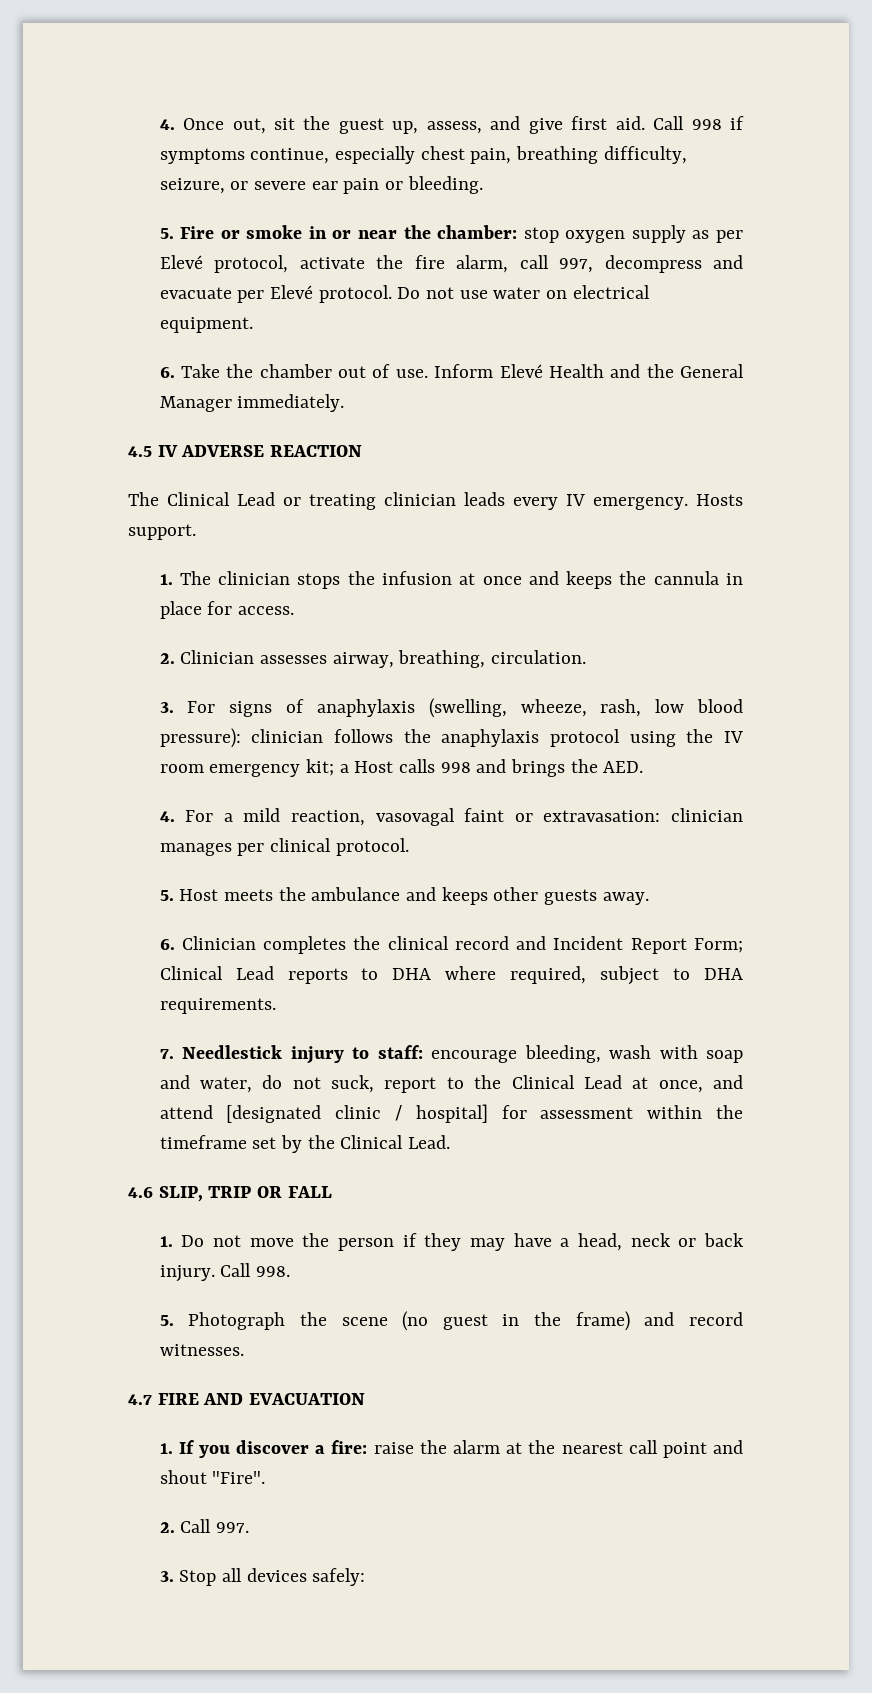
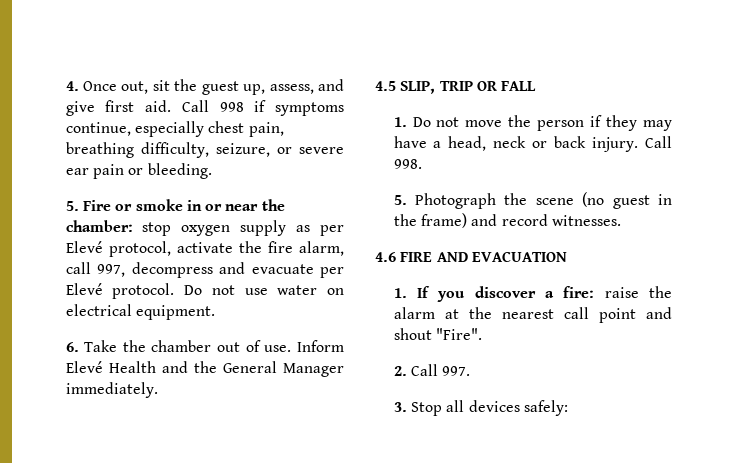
- 4.5 IV ADVERSE REACTION
- The Clinical Lead or treating clinician leads every IV emergency. Hosts support.
- 1. The clinician stops the infusion at once and keeps the cannula in place for access.
- 2. Clinician assesses airway, breathing, circulation.
- 3. For signs of anaphylaxis (swelling, wheeze, rash, low blood pressure): clinician follows the anaphylaxis protocol using the IV room emergency kit; a Host calls 998 and brings the AED.
- 4. For a mild reaction, vasovagal faint or extravasation: clinician manages per clinical protocol.
- 5. Host meets the ambulance and keeps other guests away.
- 6. Clinician completes the clinical record and Incident Report Form; Clinical Lead reports to DHA where required, subject to DHA requirements.
- 7. Needlestick injury to staff: encourage bleeding, wash with soap and water, do not suck, report to the Clinical Lead at once, and attend [designated clinic / hospital] for assessment within the timeframe set by the Clinical Lead.
- 4.6 SLIP, TRIP OR FALL
+ 4.5 SLIP, TRIP OR FALL
- 4.7 FIRE AND EVACUATION
+ 4.6 FIRE AND EVACUATION

